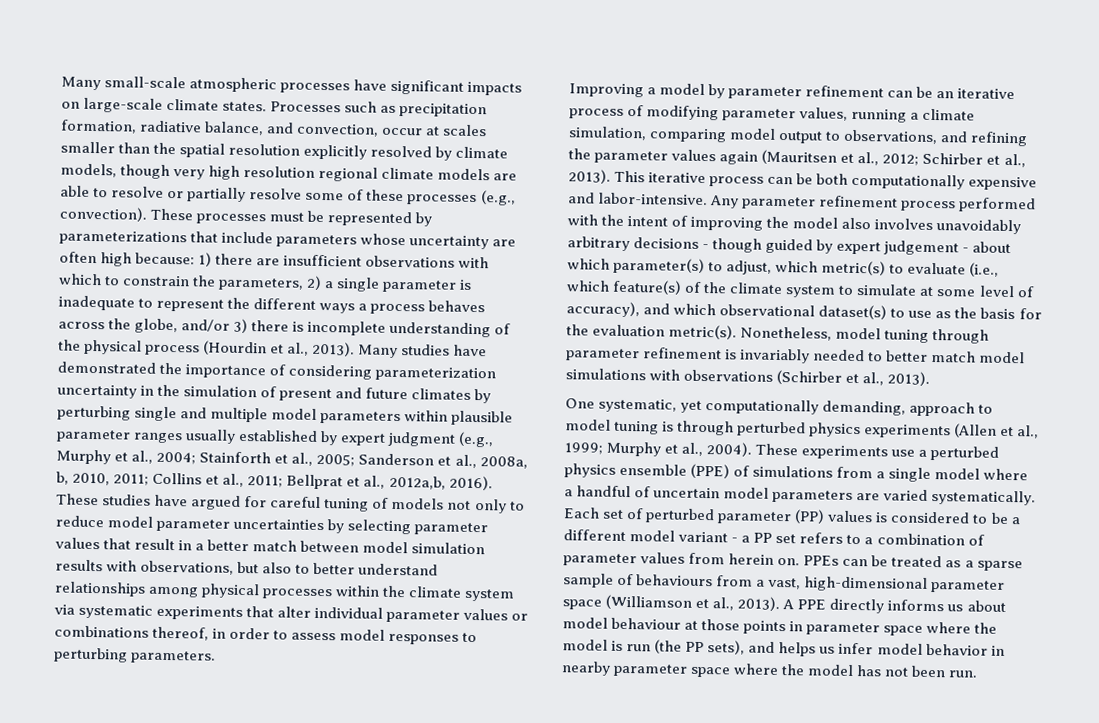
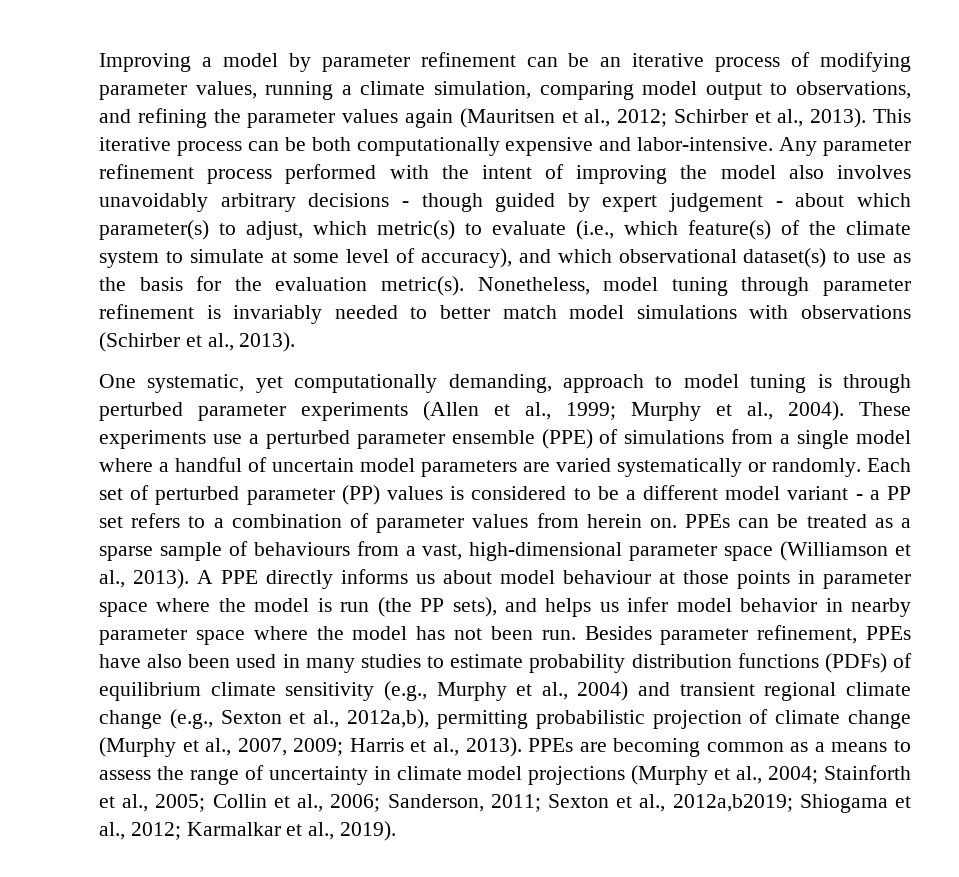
- Many small-scale atmospheric processes have significant impacts on large-scale climate states. Processes such as precipitation formation, radiative balance, and convection, occur at scales smaller than the spatial resolution explicitly resolved by climate models, though very high resolution regional climate models are able to resolve or partially resolve some of these processes (e.g., convection). These processes must be represented by parameterizations that include parameters whose uncertainty are often high because: 1) there are insufficient observations with which to constrain the parameters, 2) a single parameter is inadequate to represent the different ways a process behaves across the globe, and/or 3) there is incomplete understanding of the physical process (Hourdin et al., 2013). Many studies have demonstrated the importance of considering parameterization uncertainty in the simulation of present and future climates by perturbing single and multiple model parameters within plausible parameter ranges usually established by expert judgment (e.g., Murphy et al., 2004; Stainforth et al., 2005; Sanderson et al., 2008a, b, 2010, 2011; Collins et al., 2011; Bellprat et al., 2012a,b, 2016). These studies have argued for careful tuning of models not only to reduce model parameter uncertainties by selecting parameter values that result in a better match between model simulation results with observations, but also to better understand relationships among physical processes within the climate system via systematic experiments that alter individual parameter values or combinations thereof, in order to assess model responses to perturbing parameters.
- One systematic, yet computationally demanding, approach to model tuning is through perturbed physics experiments (Allen et al., 1999; Murphy et al., 2004).
+ One systematic, yet computationally demanding, approach to model tuning is through perturbed parameter experiments (Allen et al., 1999; Murphy et al., 2004).
- These experiments use a perturbed physics ensemble (PPE) of simulations from a single model where a handful of uncertain model parameters are varied systematically.
+ These experiments use a perturbed parameter ensemble (PPE) of simulations from a single model where a handful of uncertain model parameters are varied systematically or randomly.
+ Besides parameter refinement, PPEs have also been used in many studies to estimate probability distribution functions (PDFs) of equilibrium climate sensitivity (e.g., Murphy et al., 2004) and transient regional climate change (e.g., Sexton et al., 2012a,b), permitting probabilistic projection of climate change (Murphy et al., 2007, 2009; Harris et al., 2013). PPEs are becoming common as a means to assess the range of uncertainty in climate model projections (Murphy et al., 2004; Stainforth et al., 2005; Collin et al., 2006; Sanderson, 2011; Sexton et al., 2012a,b2019; Shiogama et al., 2012; Karmalkar et al., 2019).

